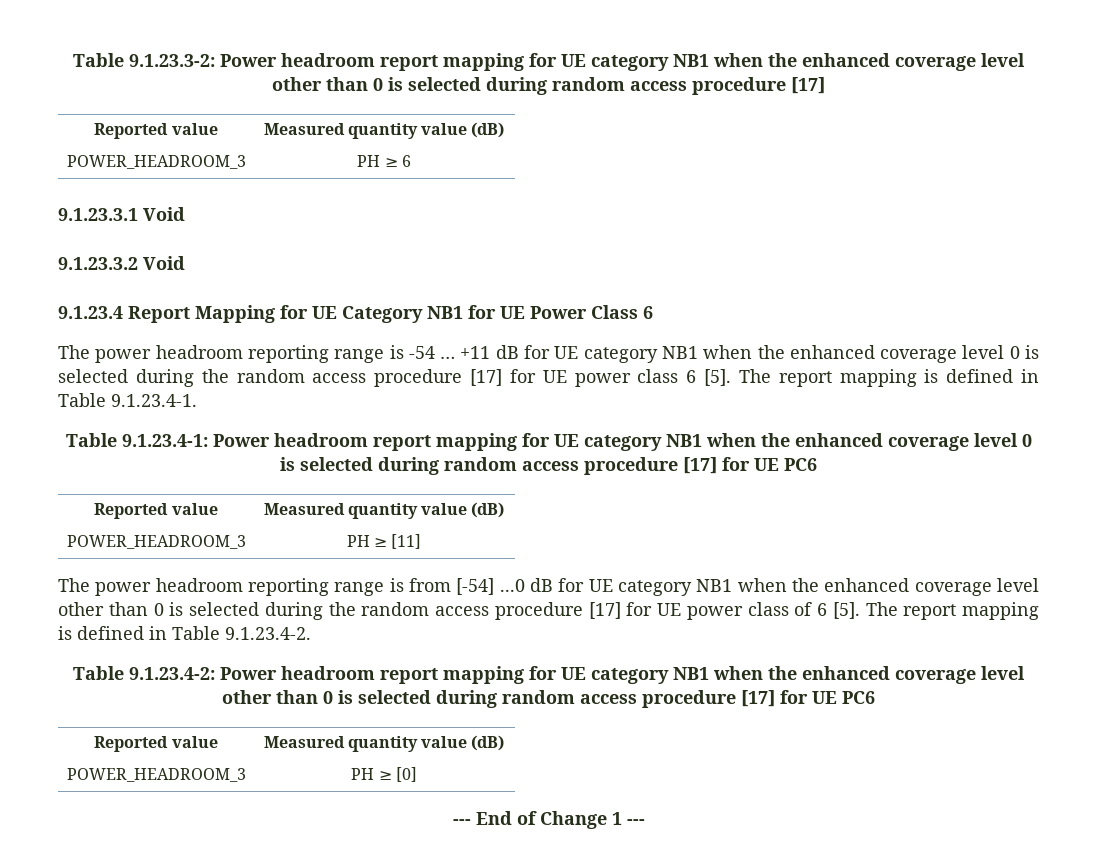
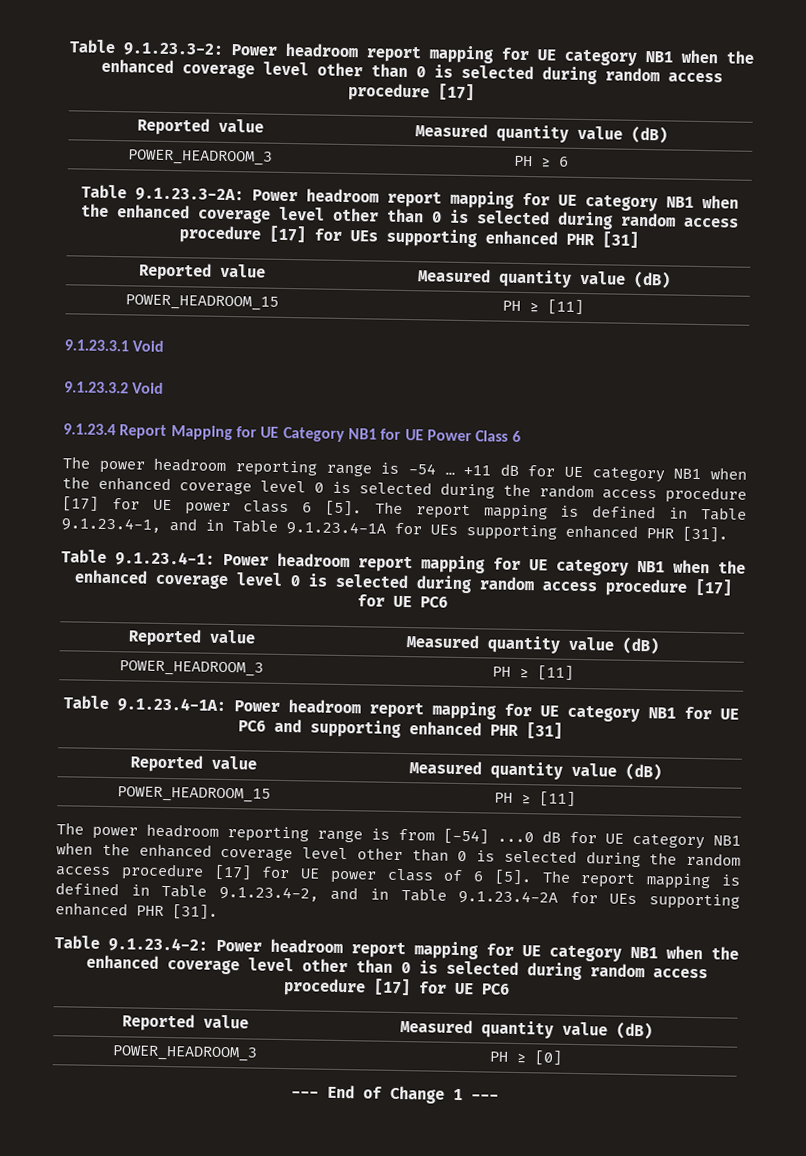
+ Table 9.1.23.3-2A: Power headroom report mapping for UE category NB1 when the enhanced coverage level other than 0 is selected during random access procedure [17] for UEs supporting enhanced PHR [31]
+ Reported value | Measured quantity value (dB)
+ POWER_HEADROOM_15 | PH ≥ [11]
- The report mapping is defined in Table 9.1.23.4-1.
+ The report mapping is defined in Table 9.1.23.4-1, and in Table 9.1.23.4-1A for UEs supporting enhanced PHR [31].
+ Table 9.1.23.4-1A: Power headroom report mapping for UE category NB1 for UE PC6 and supporting enhanced PHR [31]
+ Reported value | Measured quantity value (dB)
+ POWER_HEADROOM_15 | PH ≥ [11]
- The report mapping is defined in Table 9.1.23.4-2.
+ The report mapping is defined in Table 9.1.23.4-2, and in Table 9.1.23.4-2A for UEs supporting enhanced PHR [31].

